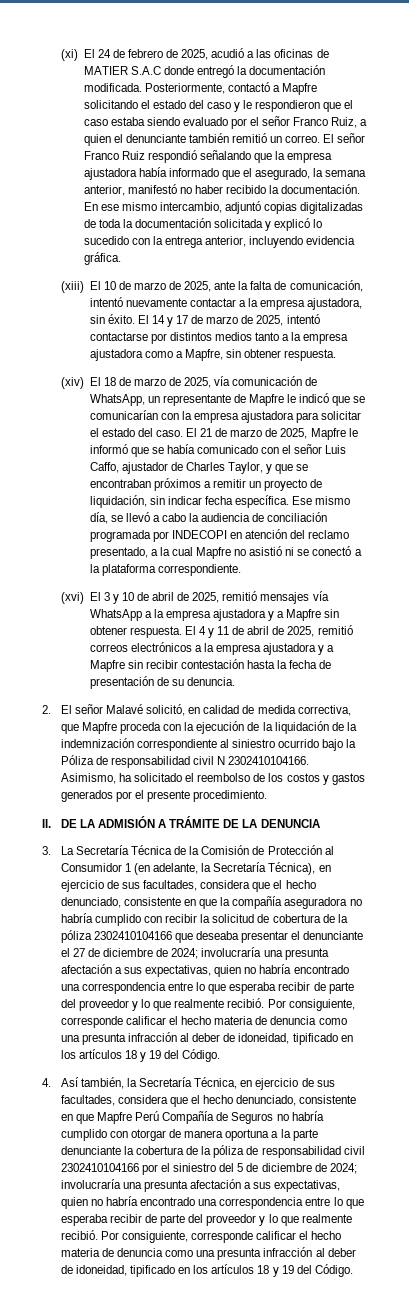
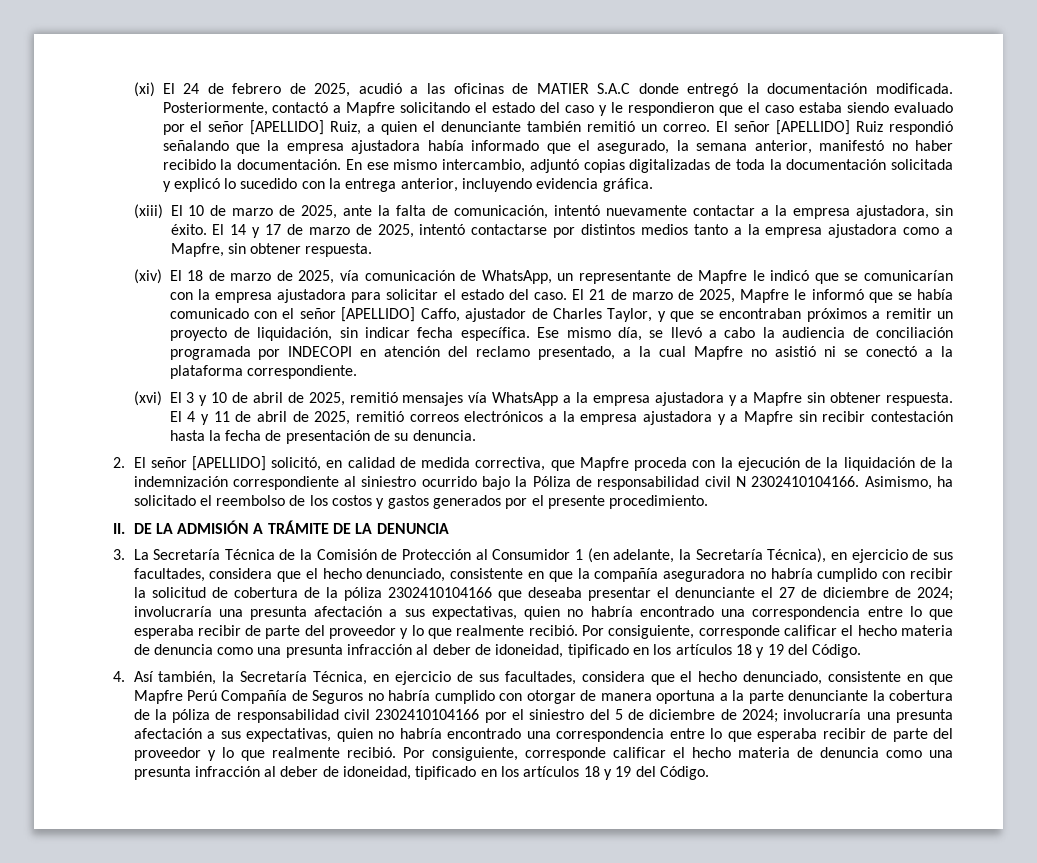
- Posteriormente, contactó a Mapfre solicitando el estado del caso y le respondieron que el caso estaba siendo evaluado por el señor Franco Ruiz, a quien el denunciante también remitió un correo.
+ Posteriormente, contactó a Mapfre solicitando el estado del caso y le respondieron que el caso estaba siendo evaluado por el señor [APELLIDO] Ruiz, a quien el denunciante también remitió un correo.
- El señor Franco Ruiz respondió señalando que la empresa ajustadora había informado que el asegurado, la semana anterior, manifestó no haber recibido la documentación.
+ El señor [APELLIDO] Ruiz respondió señalando que la empresa ajustadora había informado que el asegurado, la semana anterior, manifestó no haber recibido la documentación.
- El 21 de marzo de 2025, Mapfre le informó que se había comunicado con el señor Luis Caffo, ajustador de Charles Taylor, y que se encontraban próximos a remitir un proyecto de liquidación, sin indicar fecha específica.
+ El 21 de marzo de 2025, Mapfre le informó que se había comunicado con el señor [APELLIDO] Caffo, ajustador de Charles Taylor, y que se encontraban próximos a remitir un proyecto de liquidación, sin indicar fecha específica.
- 2. El señor Malavé solicitó, en calidad de medida correctiva, que Mapfre proceda con la ejecución de la liquidación de la indemnización correspondiente al siniestro ocurrido bajo la Póliza de responsabilidad civil N 2302410104166.
+ 2. El señor [APELLIDO] solicitó, en calidad de medida correctiva, que Mapfre proceda con la ejecución de la liquidación de la indemnización correspondiente al siniestro ocurrido bajo la Póliza de responsabilidad civil N 2302410104166.

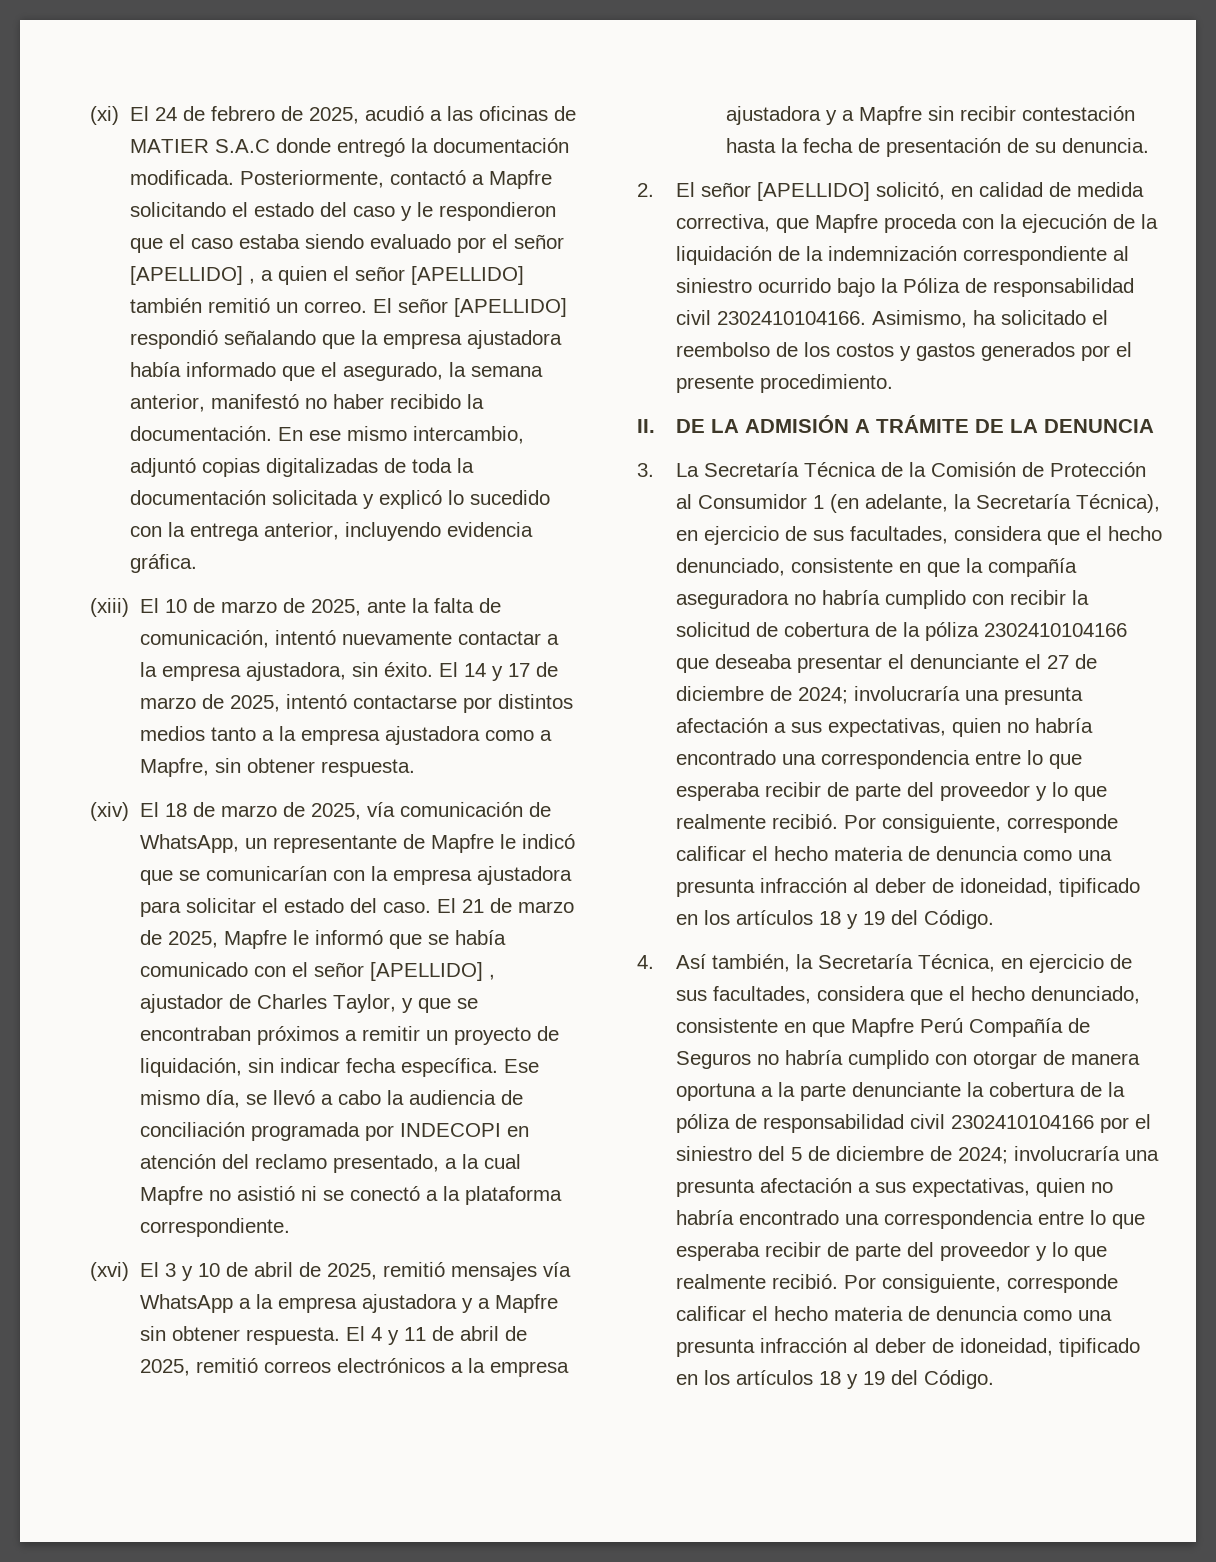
- Posteriormente, contactó a Mapfre solicitando el estado del caso y le respondieron que el caso estaba siendo evaluado por el señor [APELLIDO] Ruiz, a quien el denunciante también remitió un correo.
+ Posteriormente, contactó a Mapfre solicitando el estado del caso y le respondieron que el caso estaba siendo evaluado por el señor [APELLIDO] , a quien el señor [APELLIDO] también remitió un correo.
- El señor [APELLIDO] Ruiz respondió señalando que la empresa ajustadora había informado que el asegurado, la semana anterior, manifestó no haber recibido la documentación.
+ El señor [APELLIDO] respondió señalando que la empresa ajustadora había informado que el asegurado, la semana anterior, manifestó no haber recibido la documentación.
- El 21 de marzo de 2025, Mapfre le informó que se había comunicado con el señor [APELLIDO] Caffo, ajustador de Charles Taylor, y que se encontraban próximos a remitir un proyecto de liquidación, sin indicar fecha específica.
+ El 21 de marzo de 2025, Mapfre le informó que se había comunicado con el señor [APELLIDO] , ajustador de Charles Taylor, y que se encontraban próximos a remitir un proyecto de liquidación, sin indicar fecha específica.
- 2. El señor [APELLIDO] solicitó, en calidad de medida correctiva, que Mapfre proceda con la ejecución de la liquidación de la indemnización correspondiente al siniestro ocurrido bajo la Póliza de responsabilidad civil N 2302410104166.
+ 2. El señor [APELLIDO] solicitó, en calidad de medida correctiva, que Mapfre proceda con la ejecución de la liquidación de la indemnización correspondiente al siniestro ocurrido bajo la Póliza de responsabilidad civil 2302410104166.

